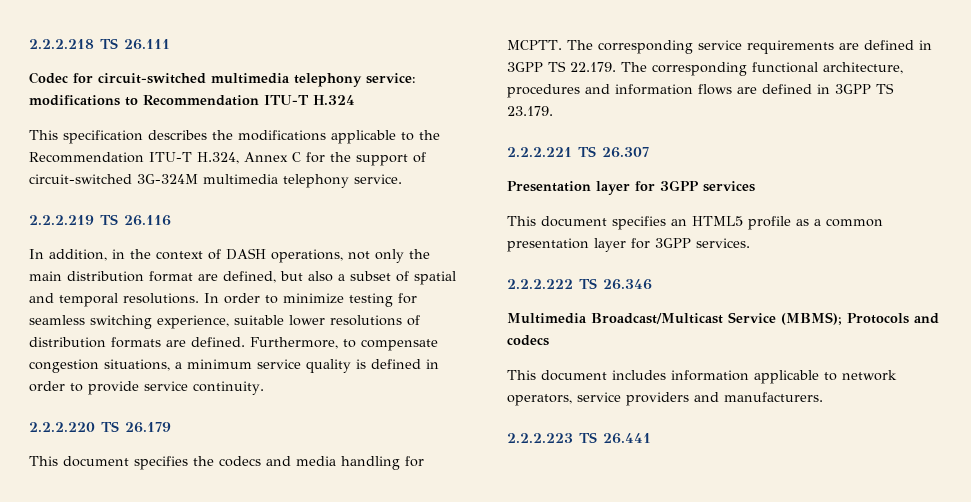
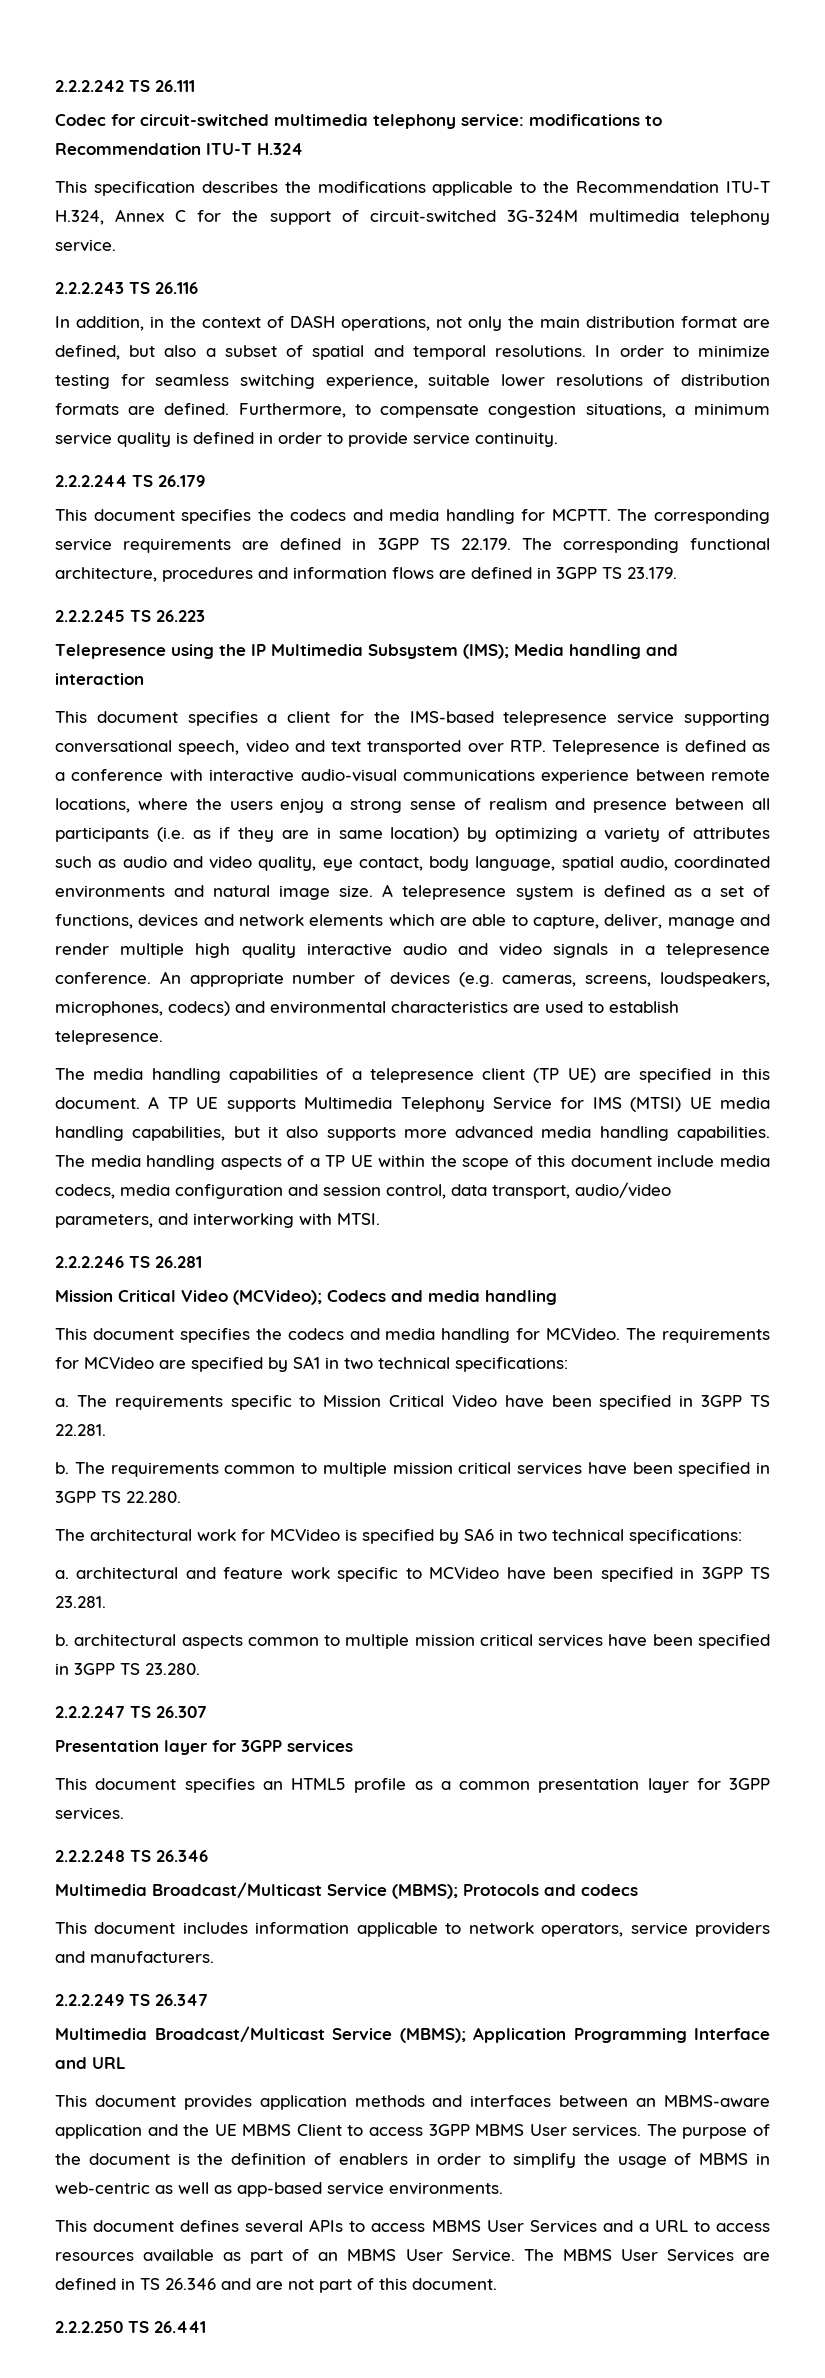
- 2.2.2.218 TS 26.111
+ 2.2.2.242 TS 26.111
- 2.2.2.219 TS 26.116
+ 2.2.2.243 TS 26.116
- 2.2.2.220 TS 26.179
+ 2.2.2.244 TS 26.179
- 2.2.2.221 TS 26.307
+ 2.2.2.245 TS 26.223
+ Telepresence using the IP Multimedia Subsystem (IMS); Media handling and interaction
+ This document specifies a client for the IMS-based telepresence service supporting conversational speech, video and text transported over RTP. Telepresence is defined as a conference with interactive audio-visual communications experience between remote locations, where the users enjoy a strong sense of realism and presence between all participants (i.e. as if they are in same location) by optimizing a variety of attributes such as audio and video quality, eye contact, body language, spatial audio, coordinated environments and natural image size. A telepresence system is defined as a set of functions, devices and network elements which are able to capture, deliver, manage and render multiple high quality interactive audio and video signals in a telepresence conference. An appropriate number of devices (e.g. cameras, screens, loudspeakers, microphones, codecs) and environmental characteristics are used to establish telepresence.
+ The media handling capabilities of a telepresence client (TP UE) are specified in this document. A TP UE supports Multimedia Telephony Service for IMS (MTSI) UE media handling capabilities, but it also supports more advanced media handling capabilities. The media handling aspects of a TP UE within the scope of this document include media codecs, media configuration and session control, data transport, audio/video parameters, and interworking with MTSI.
+ 2.2.2.246 TS 26.281
+ Mission Critical Video (MCVideo); Codecs and media handling
+ This document specifies the codecs and media handling for MCVideo. The requirements for MCVideo are specified by SA1 in two technical specifications:
+ a. The requirements specific to Mission Critical Video have been specified in 3GPP TS 22.281.
+ b. The requirements common to multiple mission critical services have been specified in 3GPP TS 22.280.
+ The architectural work for MCVideo is specified by SA6 in two technical specifications:
+ a. architectural and feature work specific to MCVideo have been specified in 3GPP TS 23.281.
+ b. architectural aspects common to multiple mission critical services have been specified in 3GPP TS 23.280.
+ 2.2.2.247 TS 26.307
- 2.2.2.222 TS 26.346
+ 2.2.2.248 TS 26.346
- 2.2.2.223 TS 26.441
+ 2.2.2.249 TS 26.347
+ Multimedia Broadcast/Multicast Service (MBMS); Application Programming Interface and URL
+ This document provides application methods and interfaces between an MBMS-aware application and the UE MBMS Client to access 3GPP MBMS User services. The purpose of the document is the definition of enablers in order to simplify the usage of MBMS in web-centric as well as app-based service environments.
+ This document defines several APIs to access MBMS User Services and a URL to access resources available as part of an MBMS User Service. The MBMS User Services are defined in TS 26.346 and are not part of this document.
+ 2.2.2.250 TS 26.441

